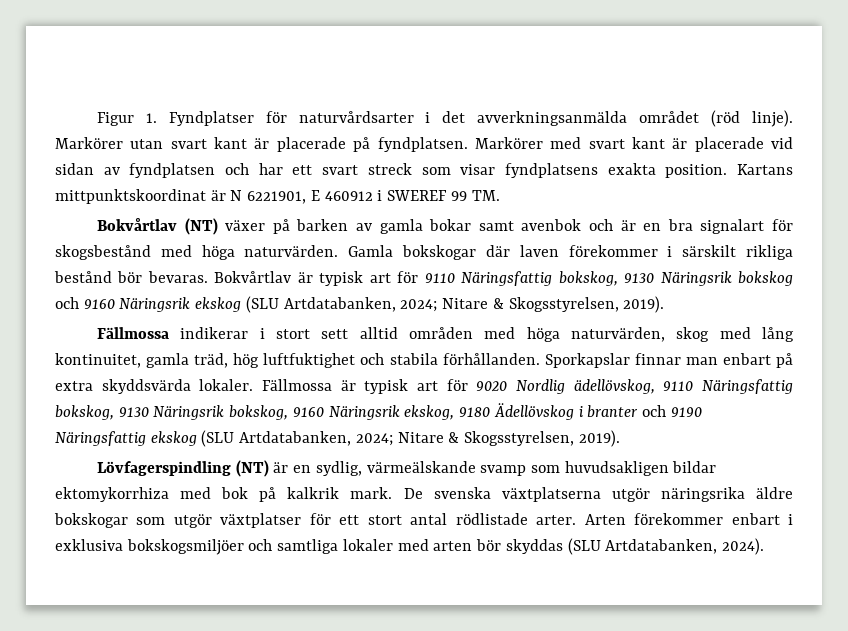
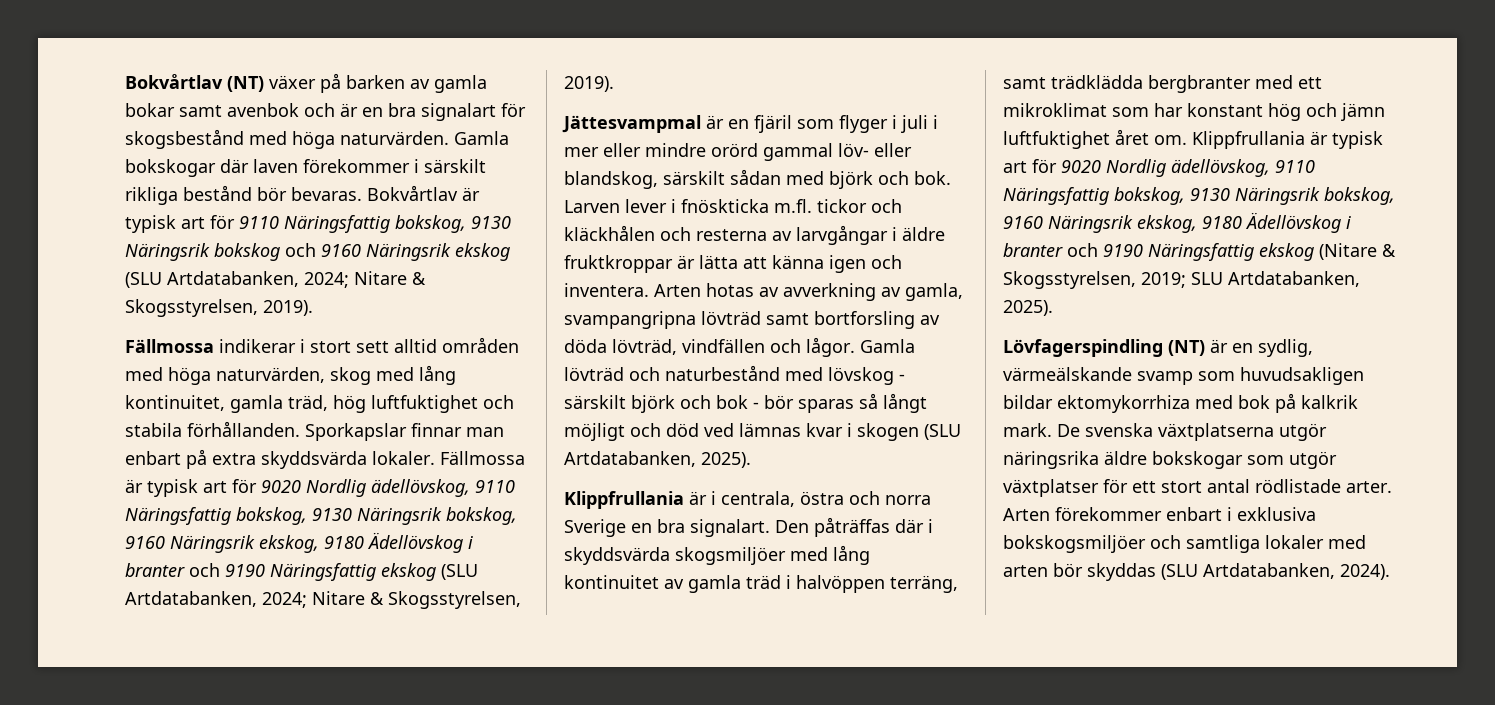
- Figur 1. Fyndplatser för naturvårdsarter i det avverkningsanmälda området (röd linje). Markörer utan svart kant är placerade på fyndplatsen. Markörer med svart kant är placerade vid sidan av fyndplatsen och har ett svart streck som visar fyndplatsens exakta position. Kartans mittpunktskoordinat är N 6221901, E 460912 i SWEREF 99 TM.
+ Jättesvampmal är en fjäril som flyger i juli i mer eller mindre orörd gammal löv- eller blandskog, särskilt sådan med björk och bok. Larven lever i fnöskticka m.fl. tickor och kläckhålen och resterna av larvgångar i äldre fruktkroppar är lätta att känna igen och inventera. Arten hotas av avverkning av gamla, svampangripna lövträd samt bortforsling av döda lövträd, vindfällen och lågor. Gamla lövträd och naturbestånd med lövskog - särskilt björk och bok - bör sparas så långt möjligt och död ved lämnas kvar i skogen (SLU Artdatabanken, 2025).
+ Klippfrullania är i centrala, östra och norra Sverige en bra signalart. Den påträffas där i skyddsvärda skogsmiljöer med lång kontinuitet av gamla träd i halvöppen terräng, samt trädklädda bergbranter med ett mikroklimat som har konstant hög och jämn luftfuktighet året om. Klippfrullania är typisk art för 9020 Nordlig ädellövskog, 9110 Näringsfattig bokskog, 9130 Näringsrik bokskog, 9160 Näringsrik ekskog, 9180 Ädellövskog i branter och 9190 Näringsfattig ekskog (Nitare & Skogsstyrelsen, 2019; SLU Artdatabanken, 2025).

